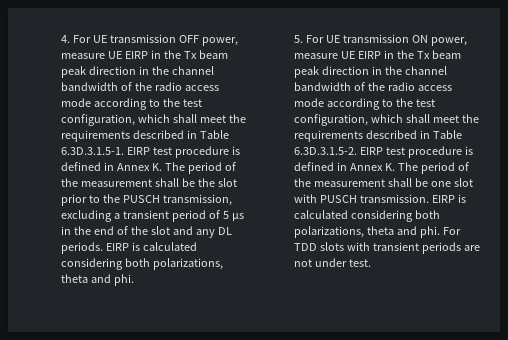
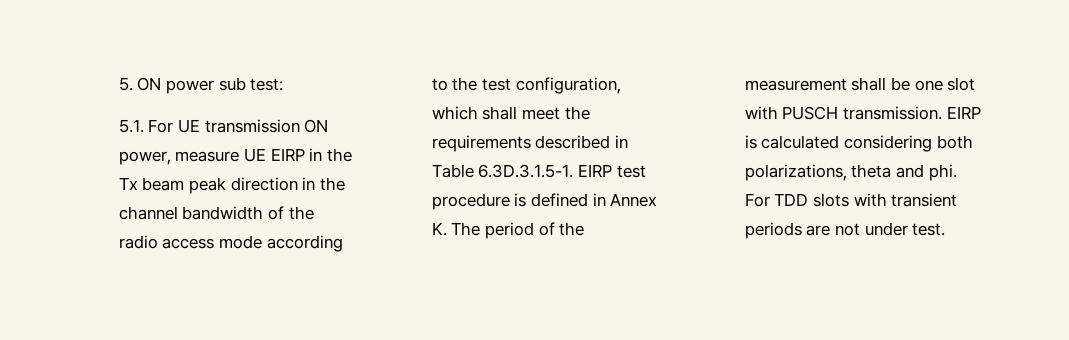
- 4. For UE transmission OFF power, measure UE EIRP in the Tx beam peak direction in the channel bandwidth of the radio access mode according to the test configuration, which shall meet the requirements described in Table 6.3D.3.1.5-1. EIRP test procedure is defined in Annex K. The period of the measurement shall be the slot prior to the PUSCH transmission, excluding a transient period of 5 µs in the end of the slot and any DL periods. EIRP is calculated considering both polarizations, theta and phi.
- 5. For UE transmission ON power, measure UE EIRP in the Tx beam peak direction in the channel bandwidth of the radio access mode according to the test configuration, which shall meet the requirements described in Table 6.3D.3.1.5-2. EIRP test procedure is defined in Annex K. The period of the measurement shall be one slot with PUSCH transmission.
+ 5. ON power sub test:
+ 5.1. For UE transmission ON power, measure UE EIRP in the Tx beam peak direction in the channel bandwidth of the radio access mode according to the test configuration, which shall meet the requirements described in Table 6.3D.3.1.5-1. EIRP test procedure is defined in Annex K. The period of the measurement shall be one slot with PUSCH transmission.

